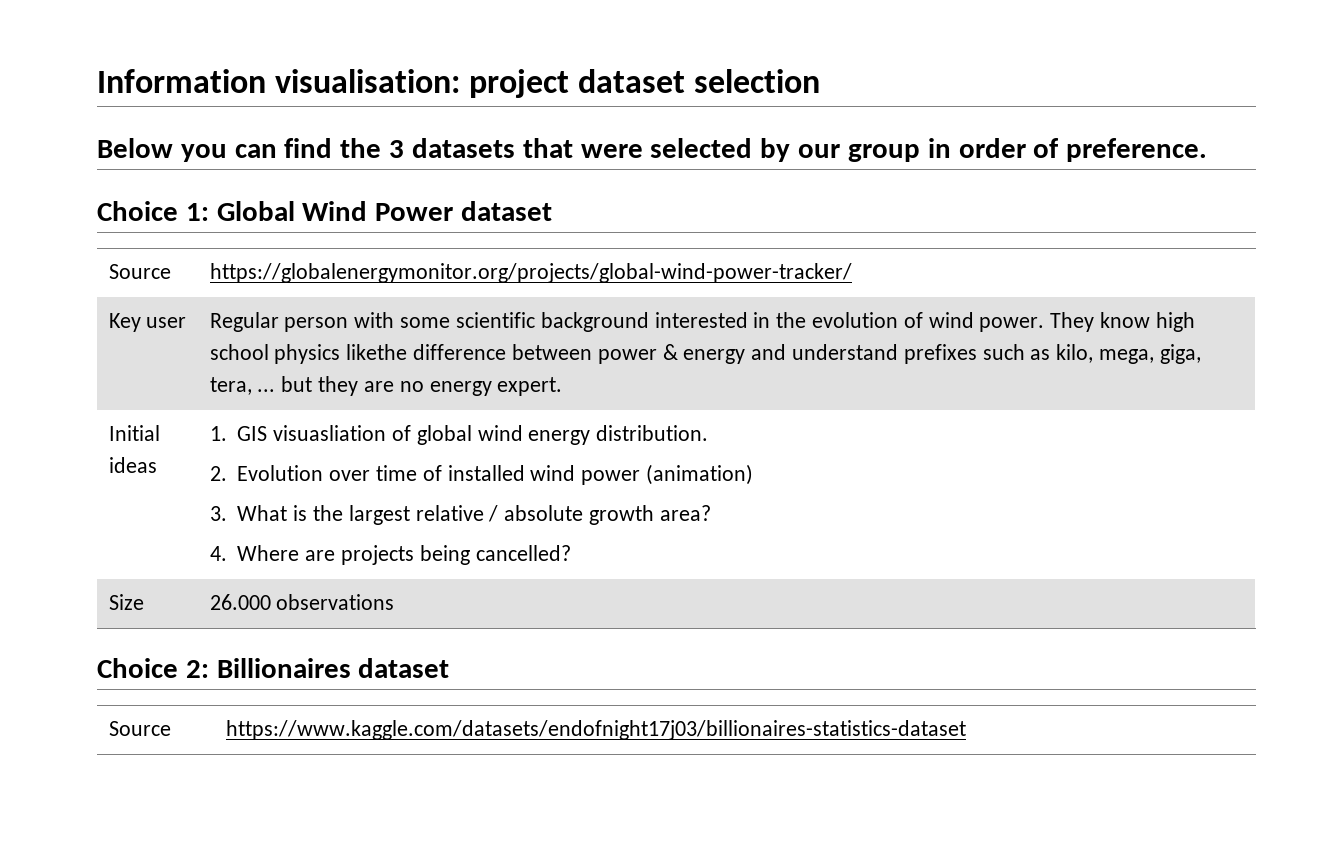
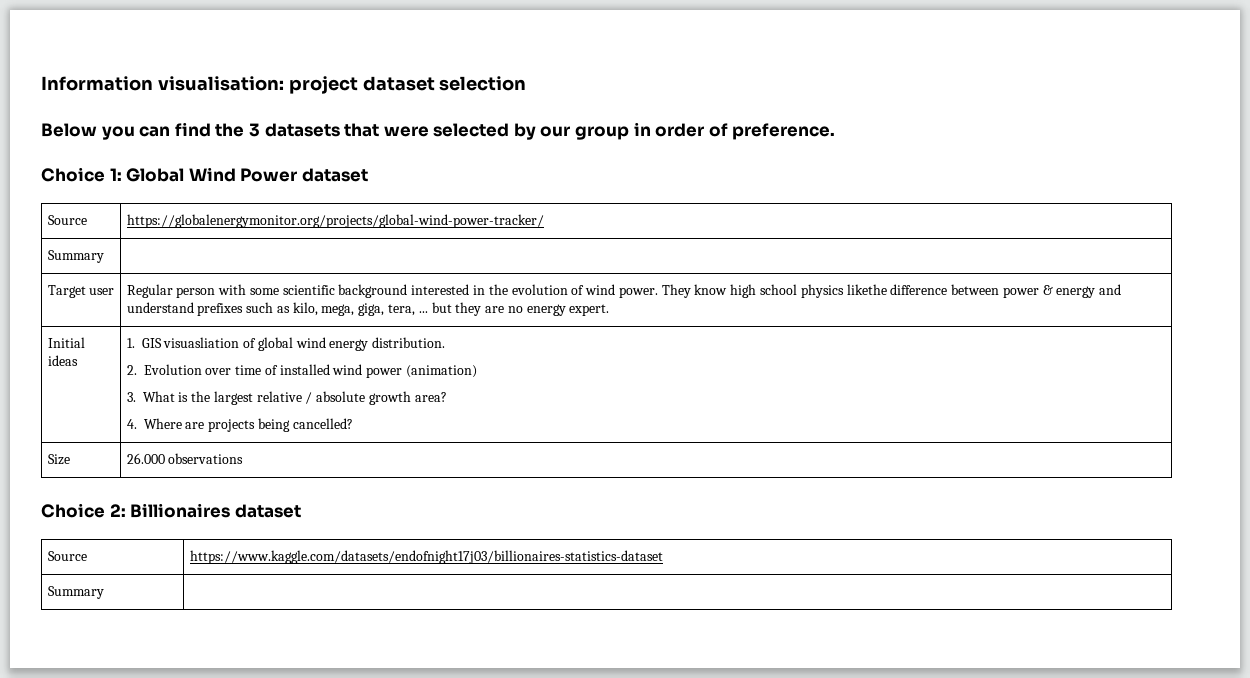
  Source | https://globalenergymonitor.org/projects/global-wind-power-tracker/
- Key user
+ Summary |
+ Target user
  Source | https://www.kaggle.com/datasets/endofnight17j03/billionaires-statistics-dataset
+ Summary |

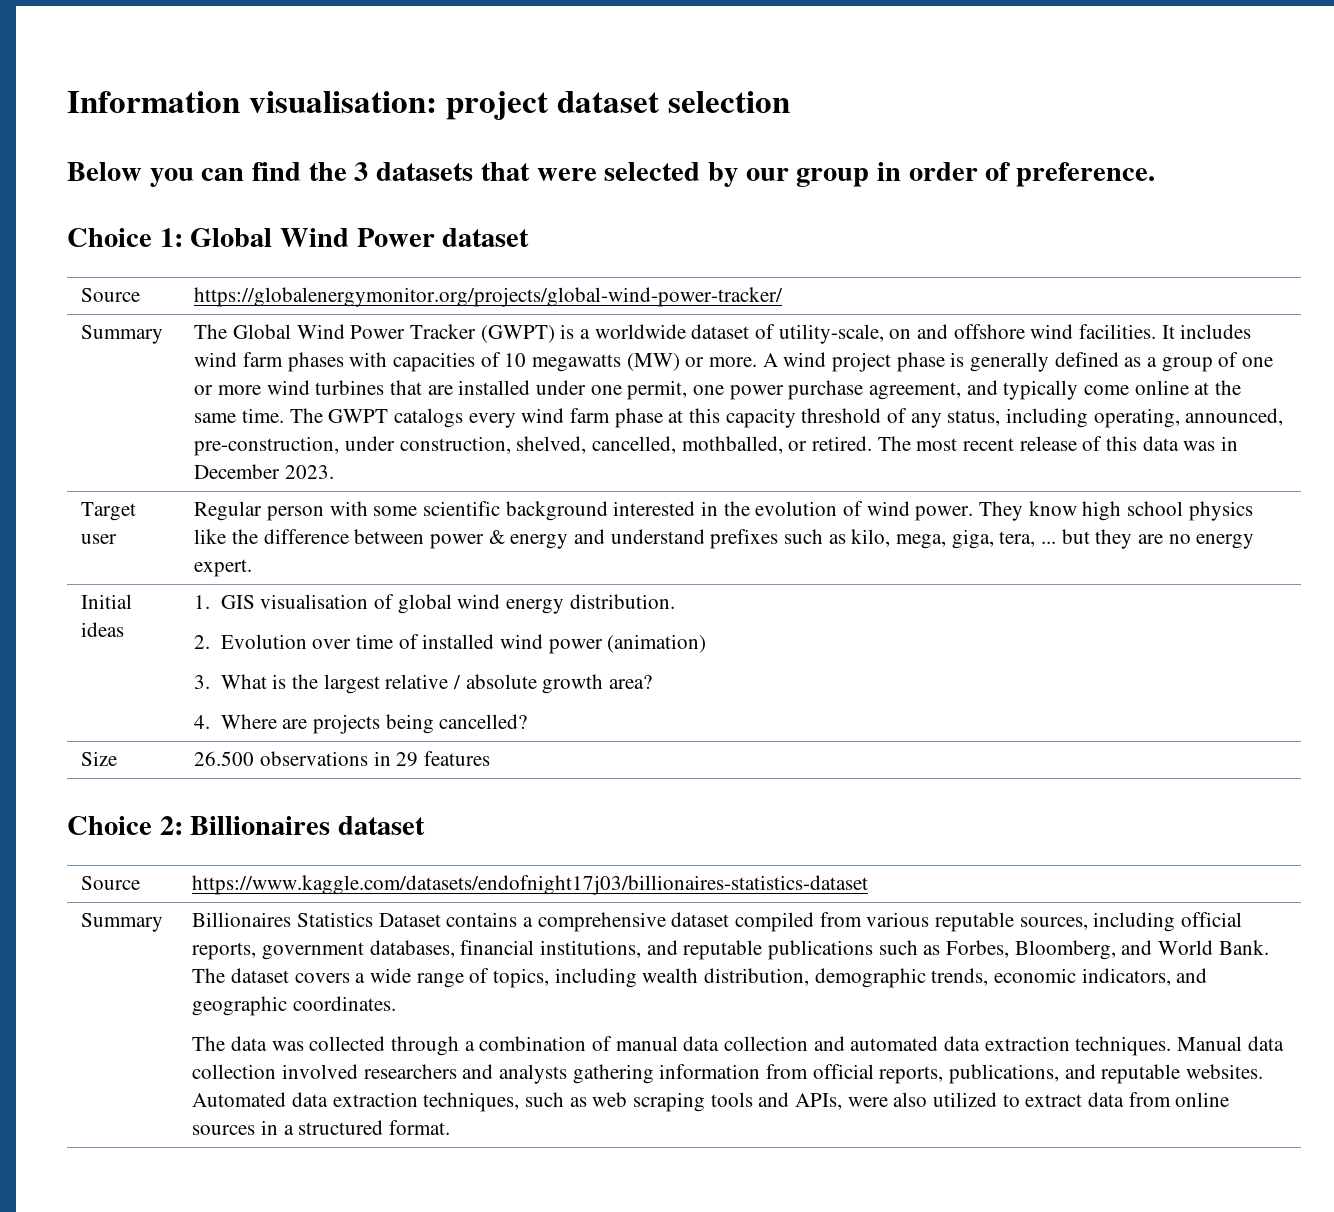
+ The Global Wind Power Tracker (GWPT) is a worldwide dataset of utility-scale, on and offshore wind facilities. It includes wind farm phases with capacities of 10 megawatts (MW) or more. A wind project phase is generally defined as a group of one or more wind turbines that are installed under one permit, one power purchase agreement, and typically come online at the same time. The GWPT catalogs every wind farm phase at this capacity threshold of any status, including operating, announced, pre-construction, under construction, shelved, cancelled, mothballed, or retired. The most recent release of this data was in December 2023.
- They know high school physics likethe difference between power & energy and understand prefixes such as kilo, mega, giga, tera, ... but they are no energy expert.
+ They know high school physics like the difference between power & energy and understand prefixes such as kilo, mega, giga, tera, ... but they are no energy expert.
- Initial ideas | 1. GIS visuasliation of global wind energy distribution.
+ Initial ideas | 1. GIS visualisation of global wind energy distribution.
- Size | 26.000 observations
+ Size | 26.500 observations in 29 features
+ Billionaires Statistics Dataset contains a comprehensive dataset compiled from various reputable sources, including official reports, government databases, financial institutions, and reputable publications such as Forbes, Bloomberg, and World Bank. The dataset covers a wide range of topics, including wealth distribution, demographic trends, economic indicators, and geographic coordinates.
+ The data was collected through a combination of manual data collection and automated data extraction techniques. Manual data collection involved researchers and analysts gathering information from official reports, publications, and reputable websites. Automated data extraction techniques, such as web scraping tools and APIs, were also utilized to extract data from online sources in a structured format.

